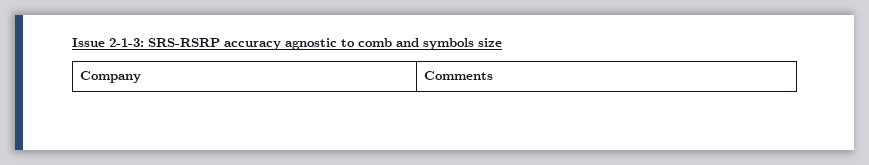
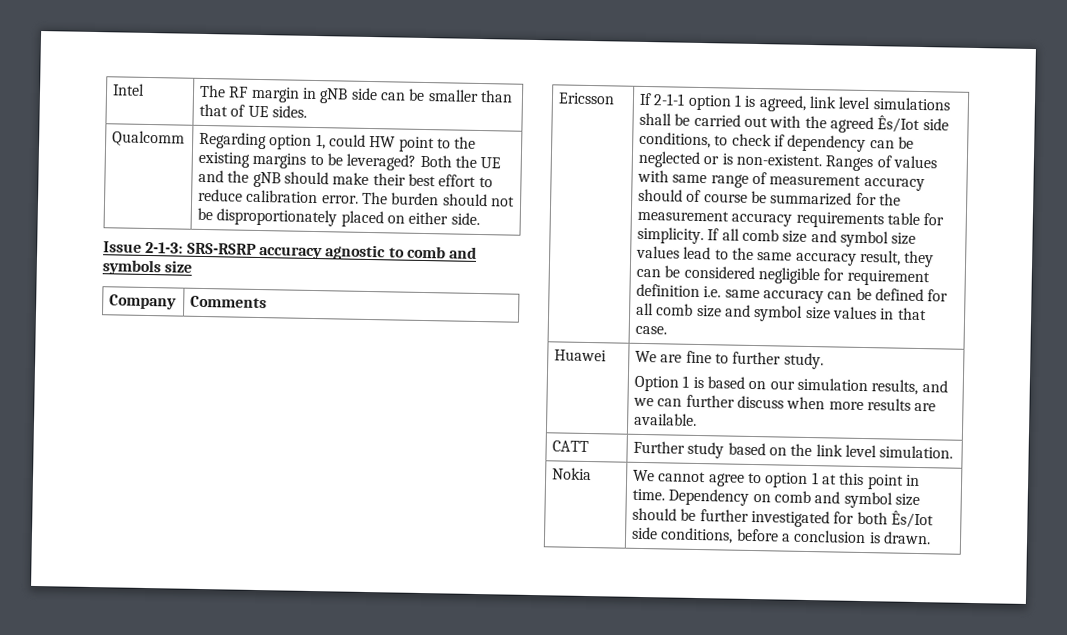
+ Intel | The RF margin in gNB side can be smaller than that of UE sides.
+ Qualcomm | Regarding option 1, could HW point to the existing margins to be leveraged? Both the UE and the gNB should make their best effort to reduce calibration error. The burden should not be disproportionately placed on either side.
+ Ericsson | If 2-1-1 option 1 is agreed, link level simulations shall be carried out with the agreed Ês/Iot side conditions, to check if dependency can be neglected or is non-existent. Ranges of values with same range of measurement accuracy should of course be summarized for the measurement accuracy requirements table for simplicity. If all comb size and symbol size values lead to the same accuracy result, they can be considered negligible for requirement definition i.e. same accuracy can be defined for all comb size and symbol size values in that case.
+ Huawei | We are fine to further study.
+ Option 1 is based on our simulation results, and we can further discuss when more results are available.
+ CATT | Further study based on the link level simulation.
+ Nokia | We cannot agree to option 1 at this point in time. Dependency on comb and symbol size should be further investigated for both Ês/Iot side conditions, before a conclusion is drawn.

